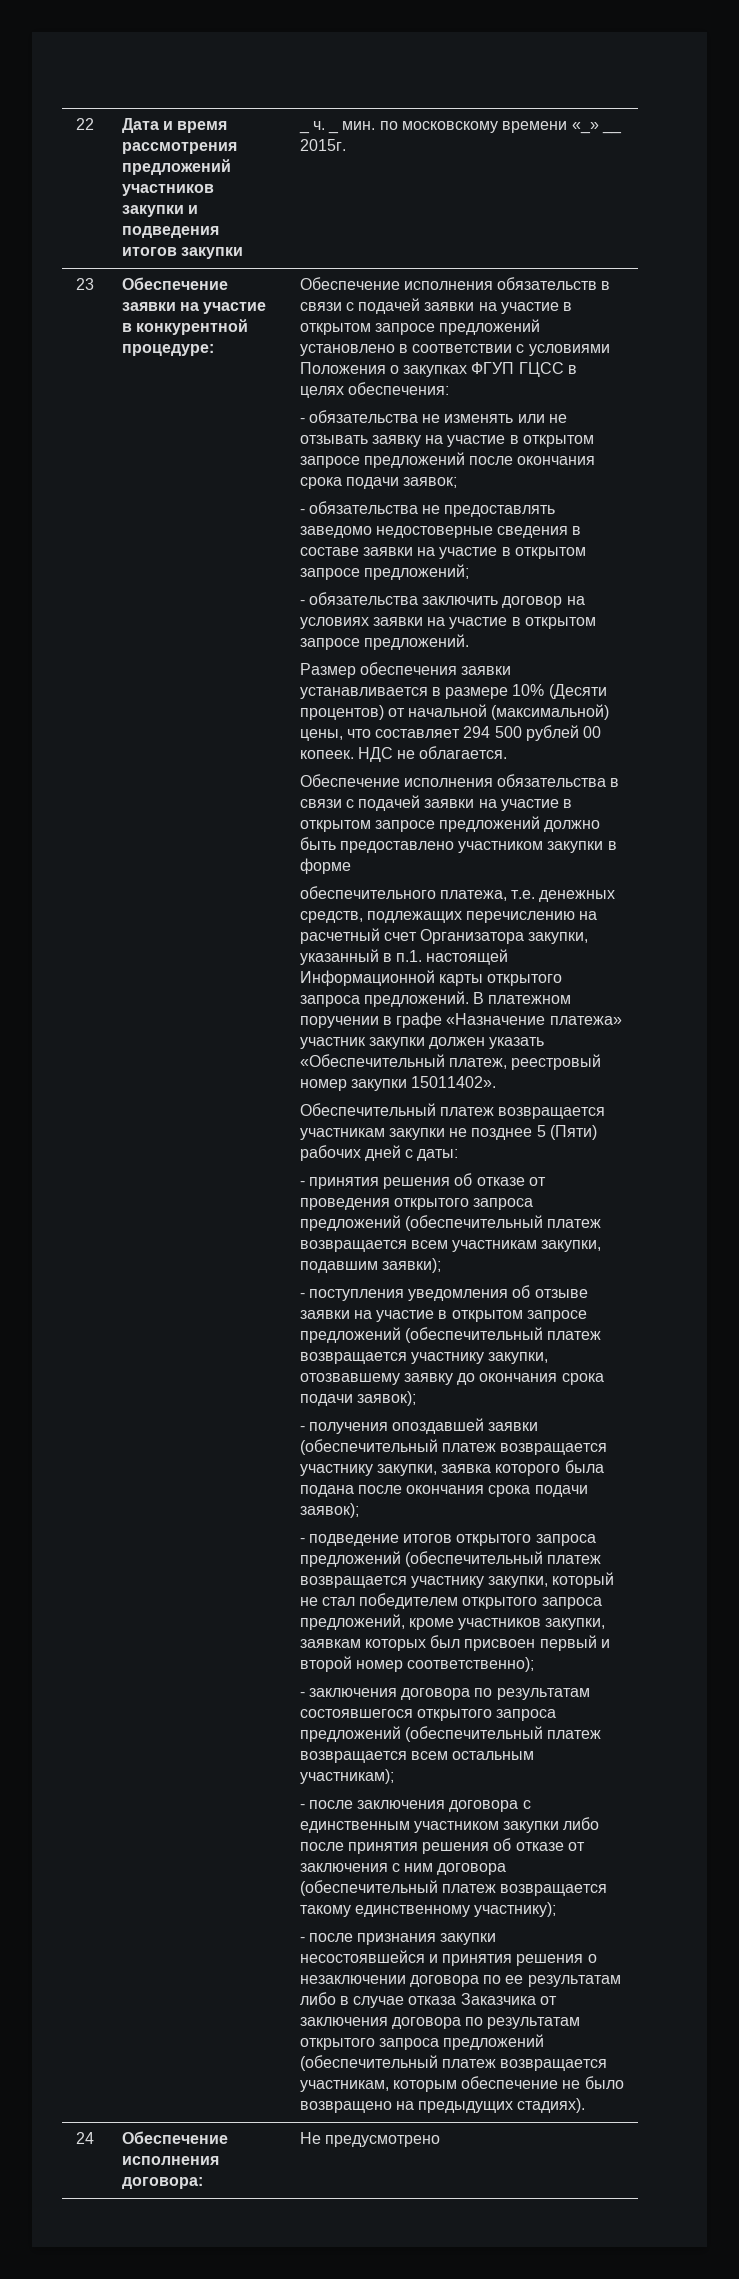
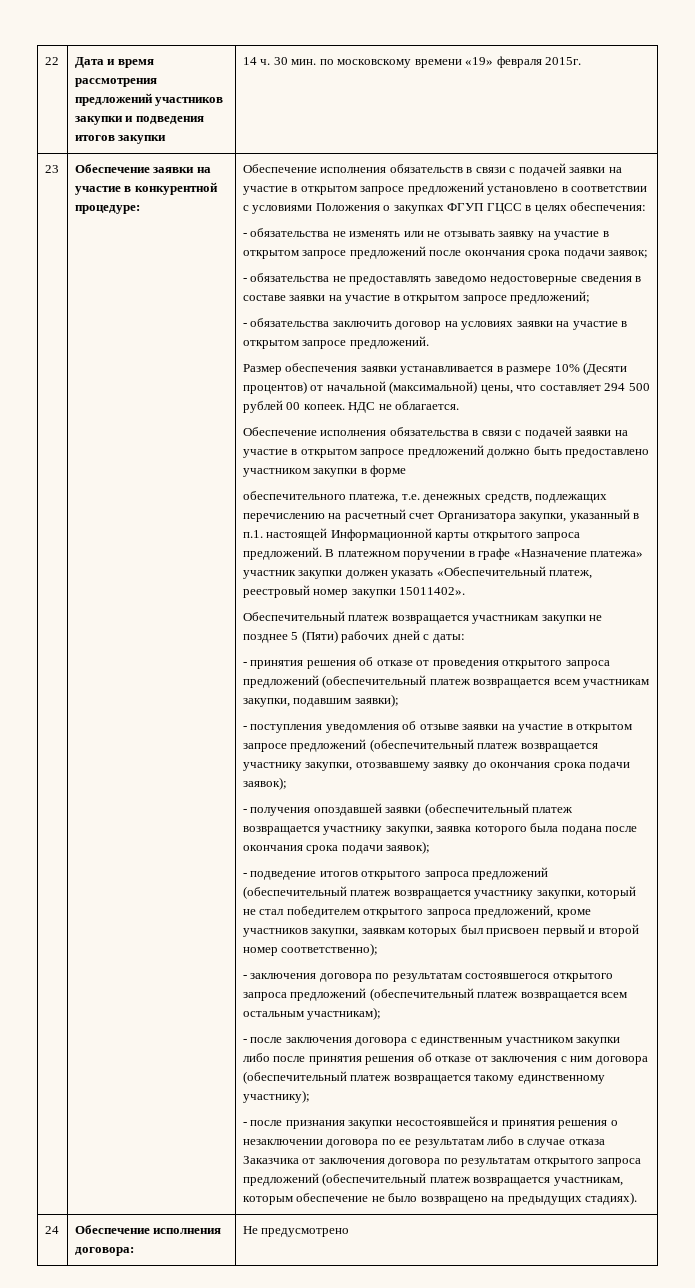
- 22 | Дата и время рассмотрения предложений участников закупки и подведения итогов закупки | _ ч. _ мин. по московскому времени «_» __ 2015г.
+ 22 | Дата и время рассмотрения предложений участников закупки и подведения итогов закупки | 14 ч. 30 мин. по московскому времени «19» февраля 2015г.

